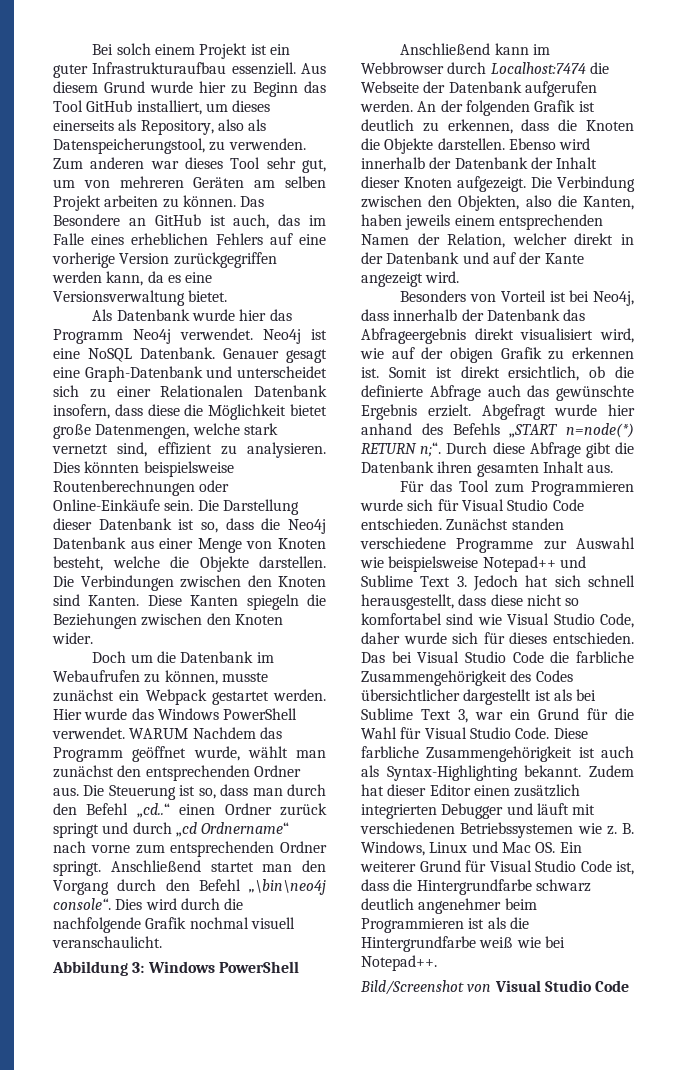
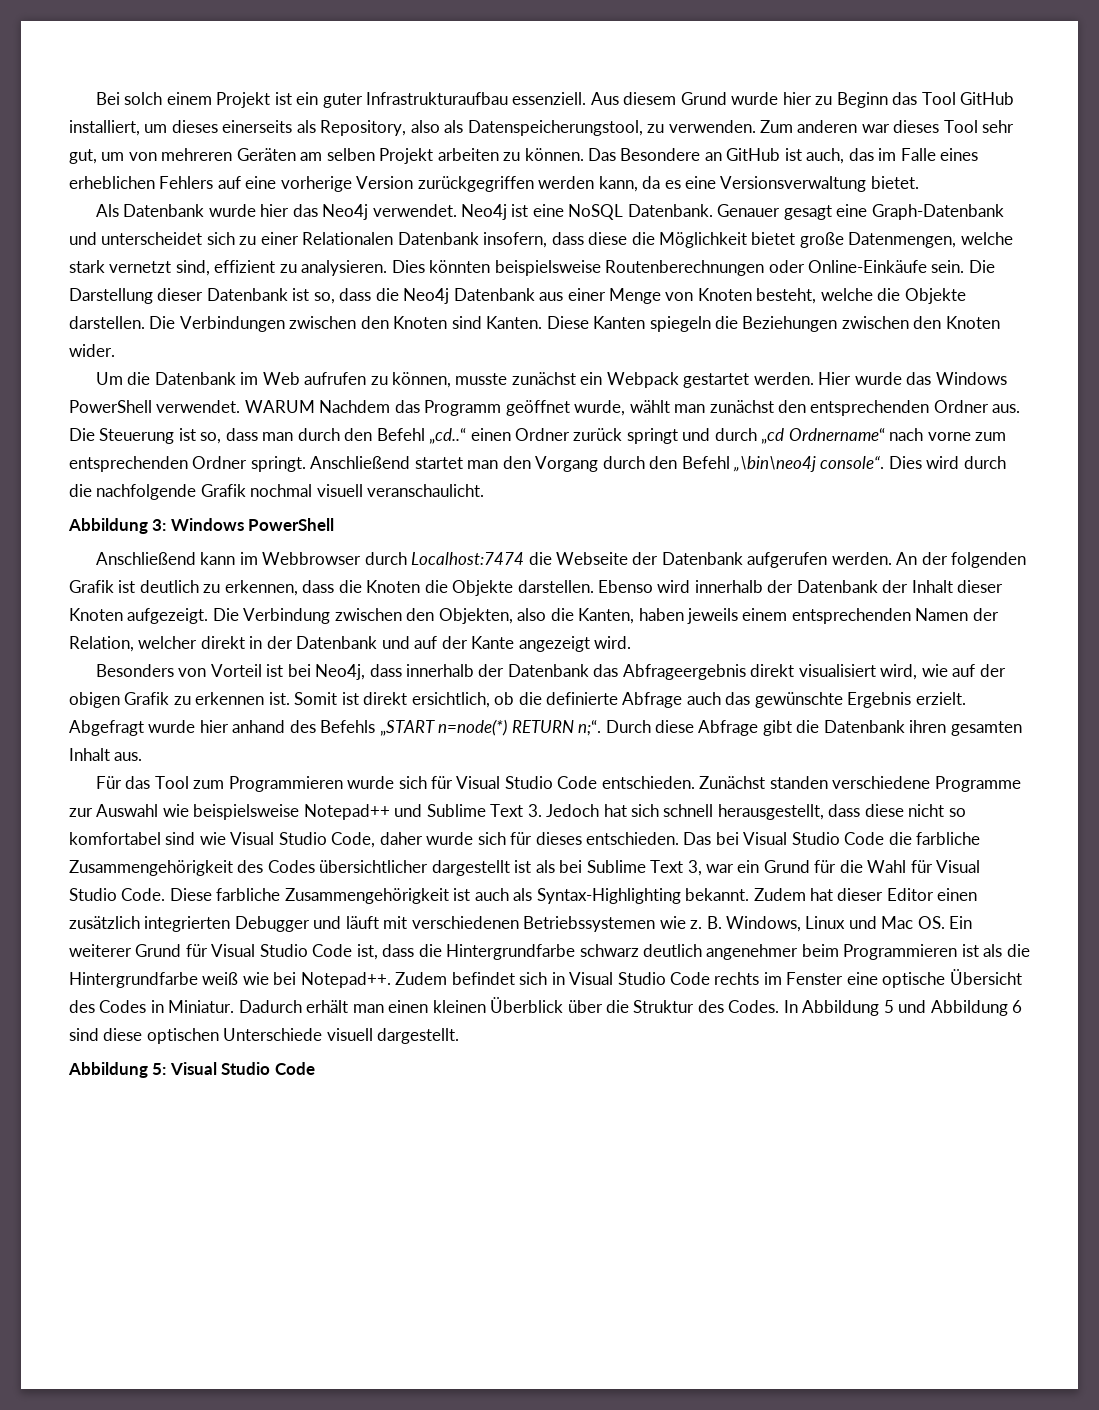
- Als Datenbank wurde hier das Programm Neo4j verwendet.
+ Als Datenbank wurde hier das Neo4j verwendet.
- Doch um die Datenbank im Webaufrufen zu können, musste zunächst ein Webpack gestartet werden.
+ Um die Datenbank im Web aufrufen zu können, musste zunächst ein Webpack gestartet werden.
- B. Windows, Linux und Mac OS. Ein weiterer Grund für Visual Studio Code ist, dass die Hintergrundfarbe schwarz deutlich angenehmer beim Programmieren ist als die Hintergrundfarbe weiß wie bei Notepad++.
- Bild/Screenshot von Visual Studio Code
+ B. Windows, Linux und Mac OS. Ein weiterer Grund für Visual Studio Code ist, dass die Hintergrundfarbe schwarz deutlich angenehmer beim Programmieren ist als die Hintergrundfarbe weiß wie bei Notepad++. Zudem befindet sich in Visual Studio Code rechts im Fenster eine optische Übersicht des Codes in Miniatur. Dadurch erhält man einen kleinen Überblick über die Struktur des Codes. In Abbildung 5 und Abbildung 6 sind diese optischen Unterschiede visuell dargestellt.
+ Abbildung 5: Visual Studio Code

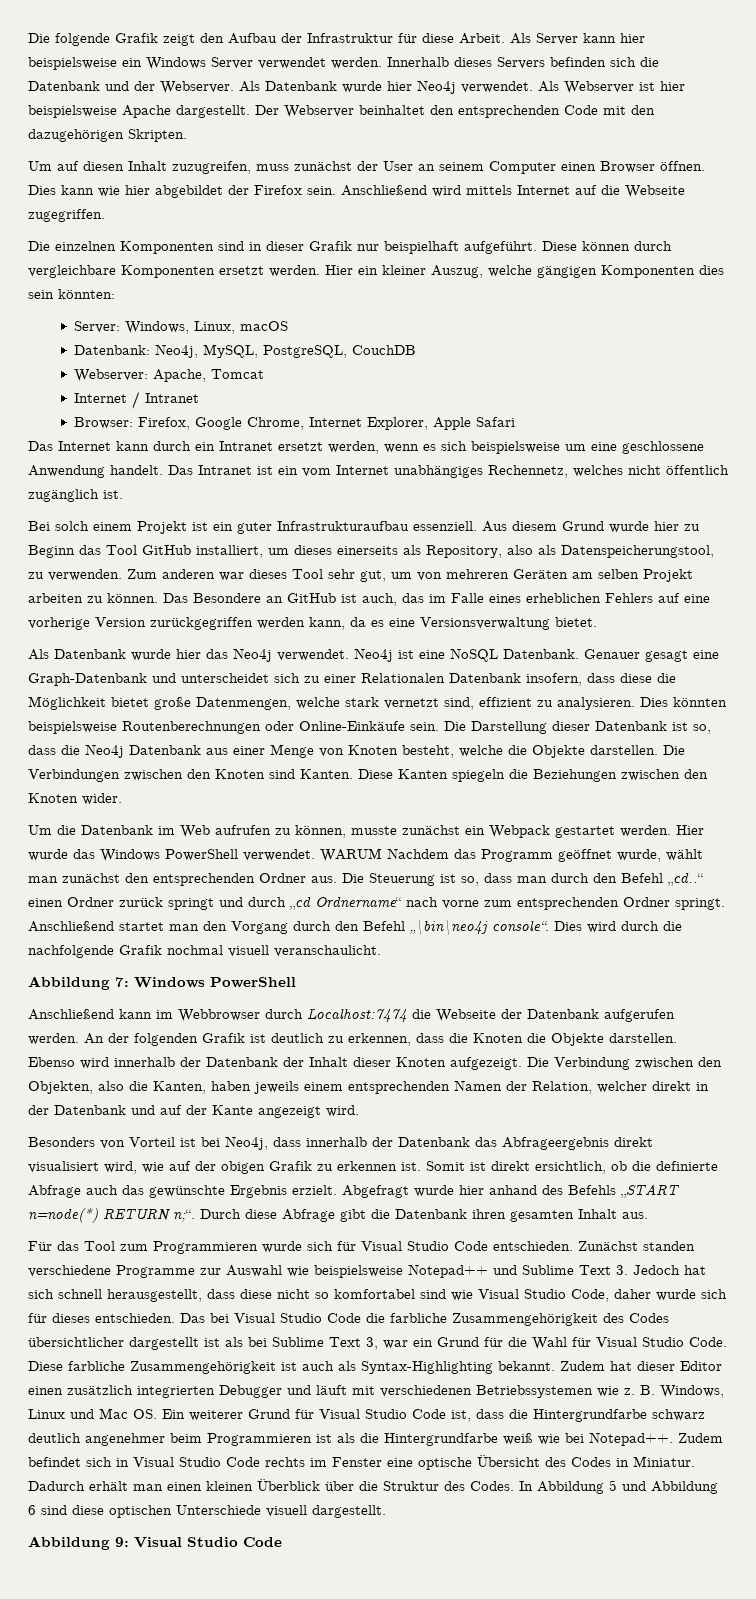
+ Die folgende Grafik zeigt den Aufbau der Infrastruktur für diese Arbeit. Als Server kann hier beispielsweise ein Windows Server verwendet werden. Innerhalb dieses Servers befinden sich die Datenbank und der Webserver. Als Datenbank wurde hier Neo4j verwendet. Als Webserver ist hier beispielsweise Apache dargestellt. Der Webserver beinhaltet den entsprechenden Code mit den dazugehörigen Skripten.
+ Um auf diesen Inhalt zuzugreifen, muss zunächst der User an seinem Computer einen Browser öffnen. Dies kann wie hier abgebildet der Firefox sein. Anschließend wird mittels Internet auf die Webseite zugegriffen.
+ Die einzelnen Komponenten sind in dieser Grafik nur beispielhaft aufgeführt. Diese können durch vergleichbare Komponenten ersetzt werden. Hier ein kleiner Auszug, welche gängigen Komponenten dies sein könnten:
+ Server: Windows, Linux, macOS
+ Datenbank: Neo4j, MySQL, PostgreSQL, CouchDB
+ Webserver: Apache, Tomcat
+ Internet / Intranet
+ Browser: Firefox, Google Chrome, Internet Explorer, Apple Safari
+ Das Internet kann durch ein Intranet ersetzt werden, wenn es sich beispielsweise um eine geschlossene Anwendung handelt. Das Intranet ist ein vom Internet unabhängiges Rechennetz, welches nicht öffentlich zugänglich ist.
- Abbildung 3: Windows PowerShell
+ Abbildung 7: Windows PowerShell
- Abbildung 5: Visual Studio Code
+ Abbildung 9: Visual Studio Code

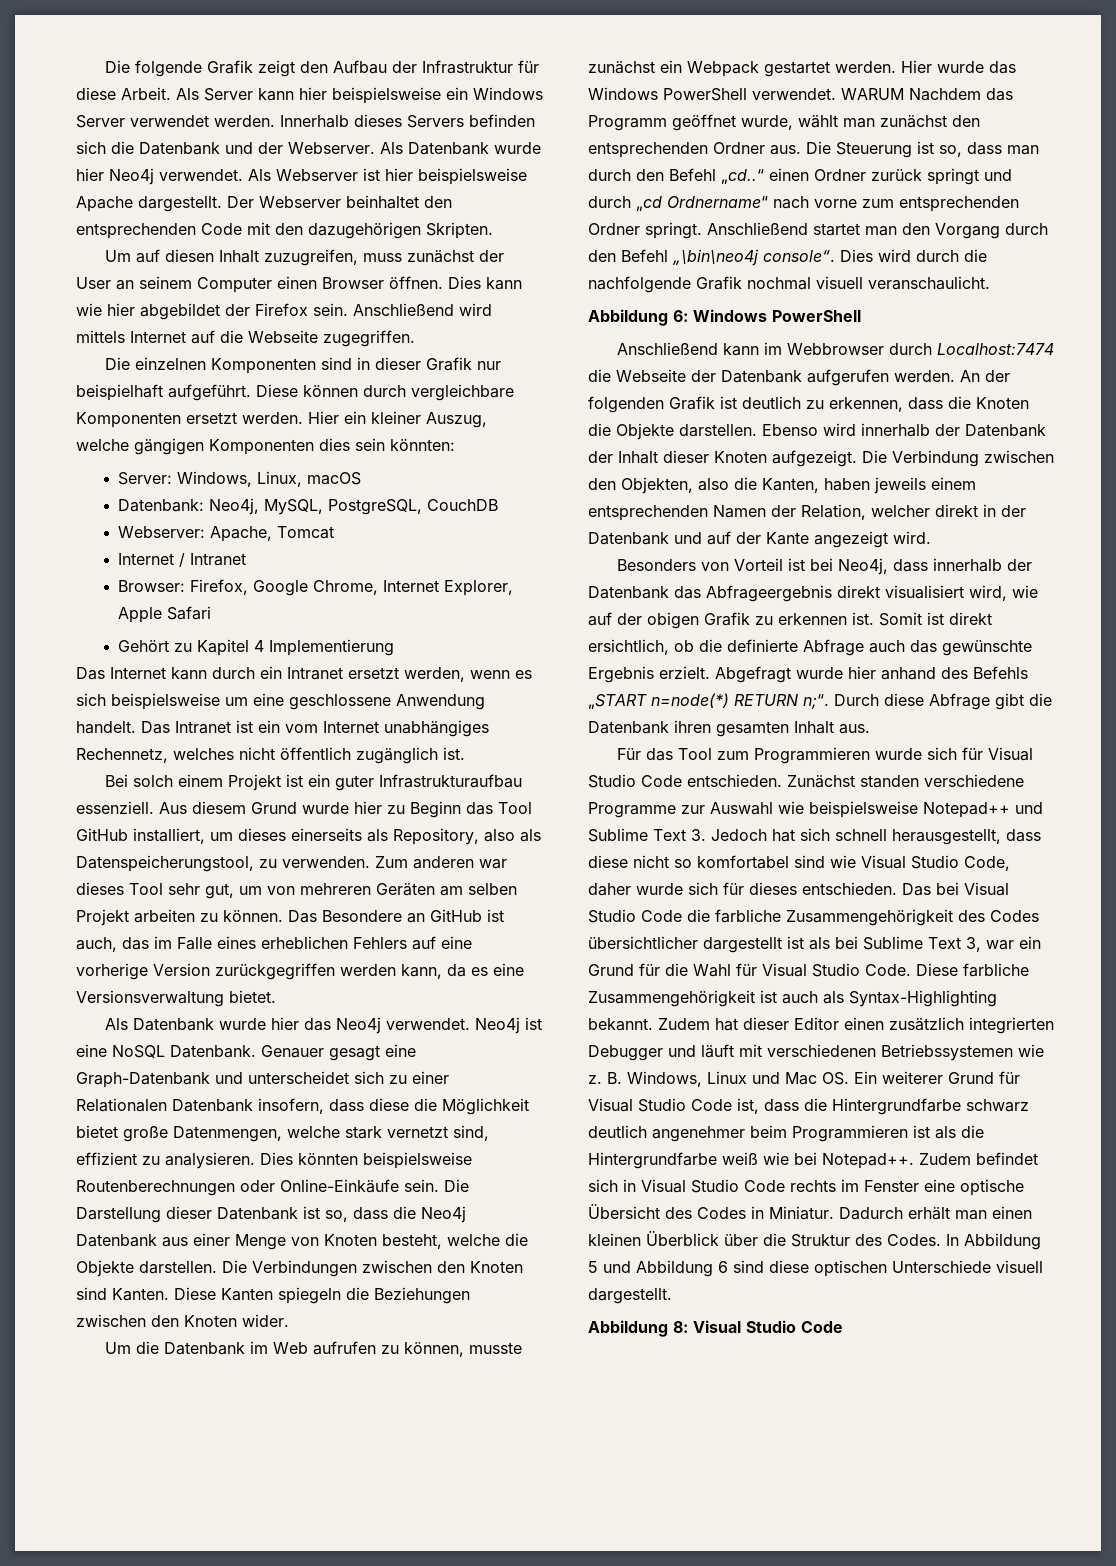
+ Gehört zu Kapitel 4 Implementierung
- Abbildung 7: Windows PowerShell
+ Abbildung 6: Windows PowerShell
- Abbildung 9: Visual Studio Code
+ Abbildung 8: Visual Studio Code

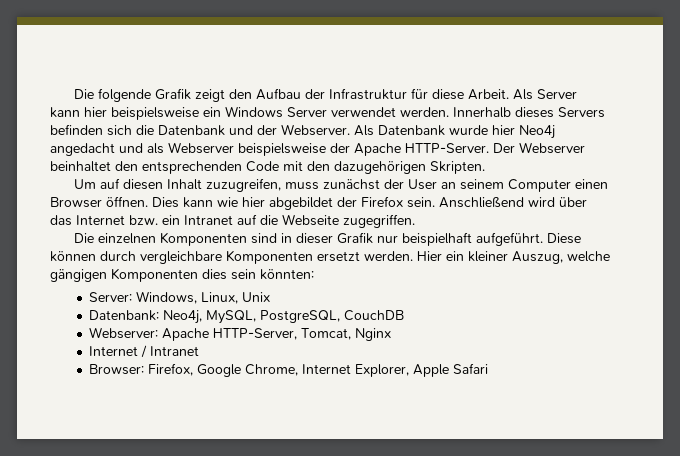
- Als Datenbank wurde hier Neo4j verwendet. Als Webserver ist hier beispielsweise Apache dargestellt.
+ Als Datenbank wurde hier Neo4j angedacht und als Webserver beispielsweise der Apache HTTP-Server.
- Anschließend wird mittels Internet auf die Webseite zugegriffen.
+ Anschließend wird über das Internet bzw. ein Intranet auf die Webseite zugegriffen.
- Server: Windows, Linux, macOS
+ Server: Windows, Linux, Unix
- Webserver: Apache, Tomcat
+ Webserver: Apache HTTP-Server, Tomcat, Nginx
- Gehört zu Kapitel 4 Implementierung
- Das Internet kann durch ein Intranet ersetzt werden, wenn es sich beispielsweise um eine geschlossene Anwendung handelt. Das Intranet ist ein vom Internet unabhängiges Rechennetz, welches nicht öffentlich zugänglich ist.
- Bei solch einem Projekt ist ein guter Infrastrukturaufbau essenziell. Aus diesem Grund wurde hier zu Beginn das Tool GitHub installiert, um dieses einerseits als Repository, also als Datenspeicherungstool, zu verwenden. Zum anderen war dieses Tool sehr gut, um von mehreren Geräten am selben Projekt arbeiten zu können. Das Besondere an GitHub ist auch, das im Falle eines erheblichen Fehlers auf eine vorherige Version zurückgegriffen werden kann, da es eine Versionsverwaltung bietet.
- Als Datenbank wurde hier das Neo4j verwendet. Neo4j ist eine NoSQL Datenbank. Genauer gesagt eine Graph-Datenbank und unterscheidet sich zu einer Relationalen Datenbank insofern, dass diese die Möglichkeit bietet große Datenmengen, welche stark vernetzt sind, effizient zu analysieren. Dies könnten beispielsweise Routenberechnungen oder Online-Einkäufe sein. Die Darstellung dieser Datenbank ist so, dass die Neo4j Datenbank aus einer Menge von Knoten besteht, welche die Objekte darstellen. Die Verbindungen zwischen den Knoten sind Kanten. Diese Kanten spiegeln die Beziehungen zwischen den Knoten wider.
- Um die Datenbank im Web aufrufen zu können, musste zunächst ein Webpack gestartet werden. Hier wurde das Windows PowerShell verwendet. WARUM Nachdem das Programm geöffnet wurde, wählt man zunächst den entsprechenden Ordner aus. Die Steuerung ist so, dass man durch den Befehl „cd..“ einen Ordner zurück springt und durch „cd Ordnername“ nach vorne zum entsprechenden Ordner springt. Anschließend startet man den Vorgang durch den Befehl „\bin\neo4j console“. Dies wird durch die nachfolgende Grafik nochmal visuell veranschaulicht.
- Abbildung 6: Windows PowerShell
- Anschließend kann im Webbrowser durch Localhost:7474 die Webseite der Datenbank aufgerufen werden. An der folgenden Grafik ist deutlich zu erkennen, dass die Knoten die Objekte darstellen. Ebenso wird innerhalb der Datenbank der Inhalt dieser Knoten aufgezeigt. Die Verbindung zwischen den Objekten, also die Kanten, haben jeweils einem entsprechenden Namen der Relation, welcher direkt in der Datenbank und auf der Kante angezeigt wird.
- Besonders von Vorteil ist bei Neo4j, dass innerhalb der Datenbank das Abfrageergebnis direkt visualisiert wird, wie auf der obigen Grafik zu erkennen ist. Somit ist direkt ersichtlich, ob die definierte Abfrage auch das gewünschte Ergebnis erzielt. Abgefragt wurde hier anhand des Befehls „START n=node(*) RETURN n;“. Durch diese Abfrage gibt die Datenbank ihren gesamten Inhalt aus.
- Für das Tool zum Programmieren wurde sich für Visual Studio Code entschieden. Zunächst standen verschiedene Programme zur Auswahl wie beispielsweise Notepad++ und Sublime Text 3. Jedoch hat sich schnell herausgestellt, dass diese nicht so komfortabel sind wie Visual Studio Code, daher wurde sich für dieses entschieden. Das bei Visual Studio Code die farbliche Zusammengehörigkeit des Codes übersichtlicher dargestellt ist als bei Sublime Text 3, war ein Grund für die Wahl für Visual Studio Code. Diese farbliche Zusammengehörigkeit ist auch als Syntax-Highlighting bekannt. Zudem hat dieser Editor einen zusätzlich integrierten Debugger und läuft mit verschiedenen Betriebssystemen wie z. B. Windows, Linux und Mac OS. Ein weiterer Grund für Visual Studio Code ist, dass die Hintergrundfarbe schwarz deutlich angenehmer beim Programmieren ist als die Hintergrundfarbe weiß wie bei Notepad++. Zudem befindet sich in Visual Studio Code rechts im Fenster eine optische Übersicht des Codes in Miniatur. Dadurch erhält man einen kleinen Überblick über die Struktur des Codes. In Abbildung 5 und Abbildung 6 sind diese optischen Unterschiede visuell dargestellt.
- Abbildung 8: Visual Studio Code

